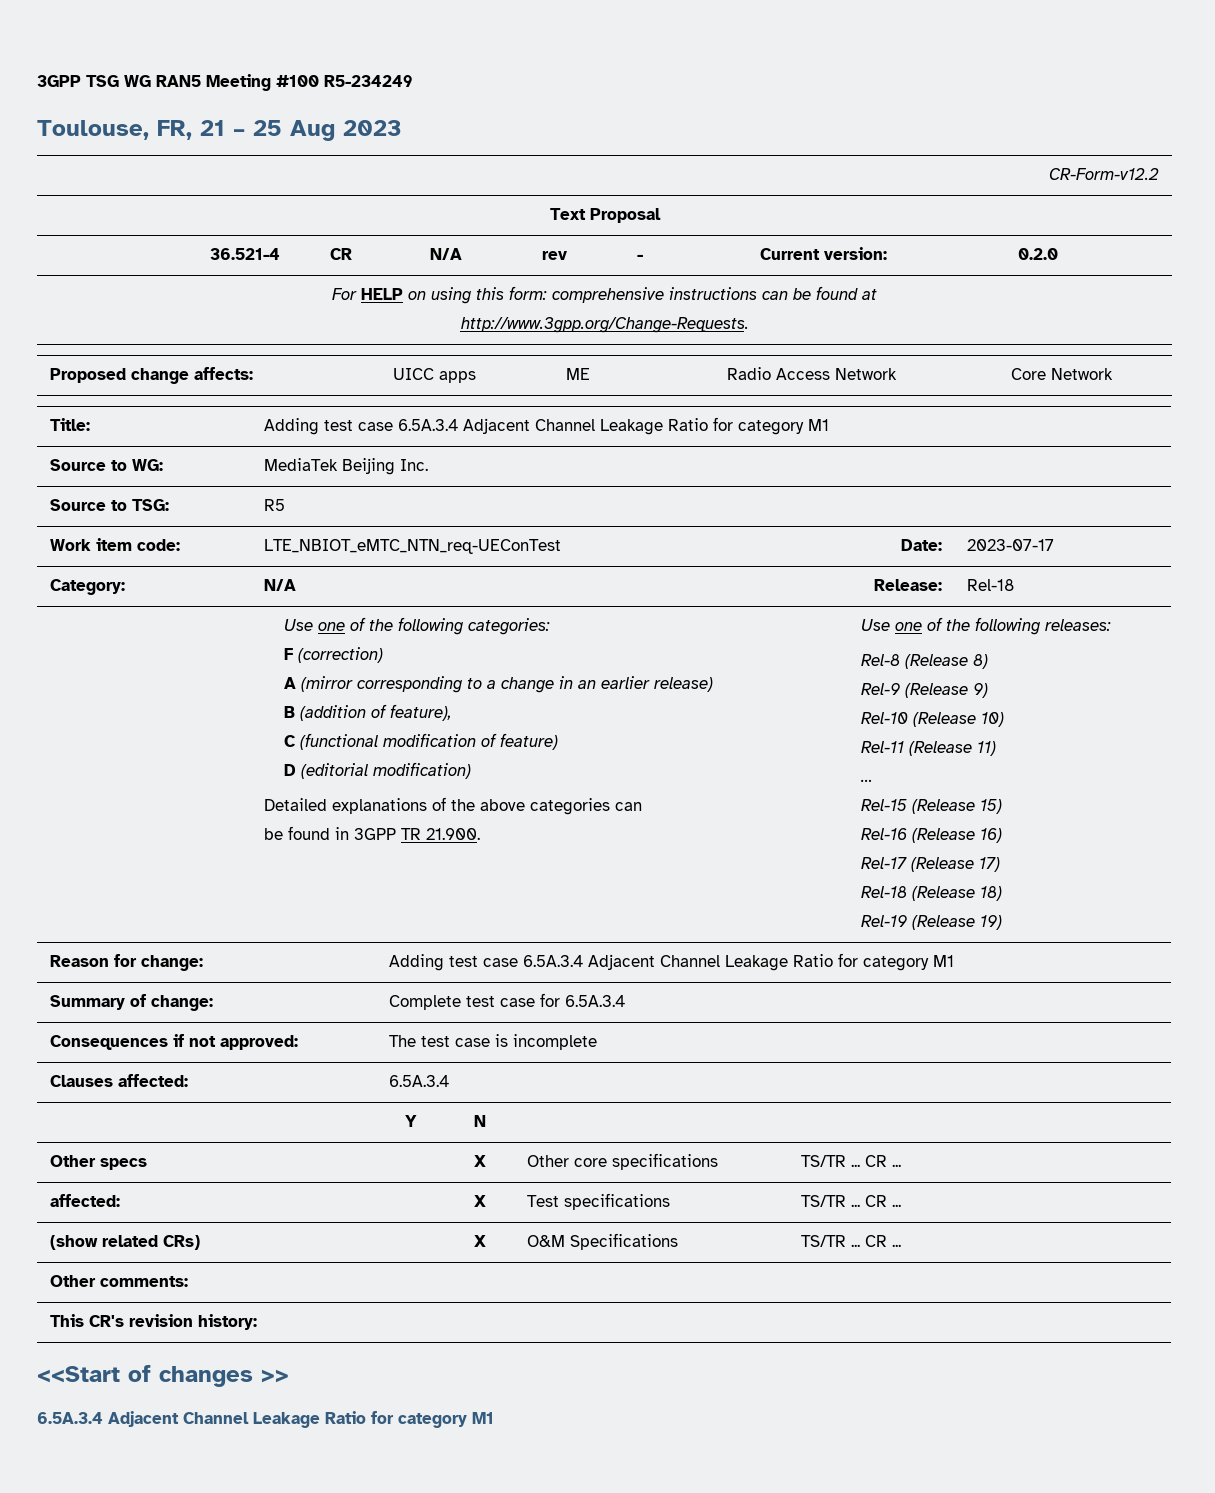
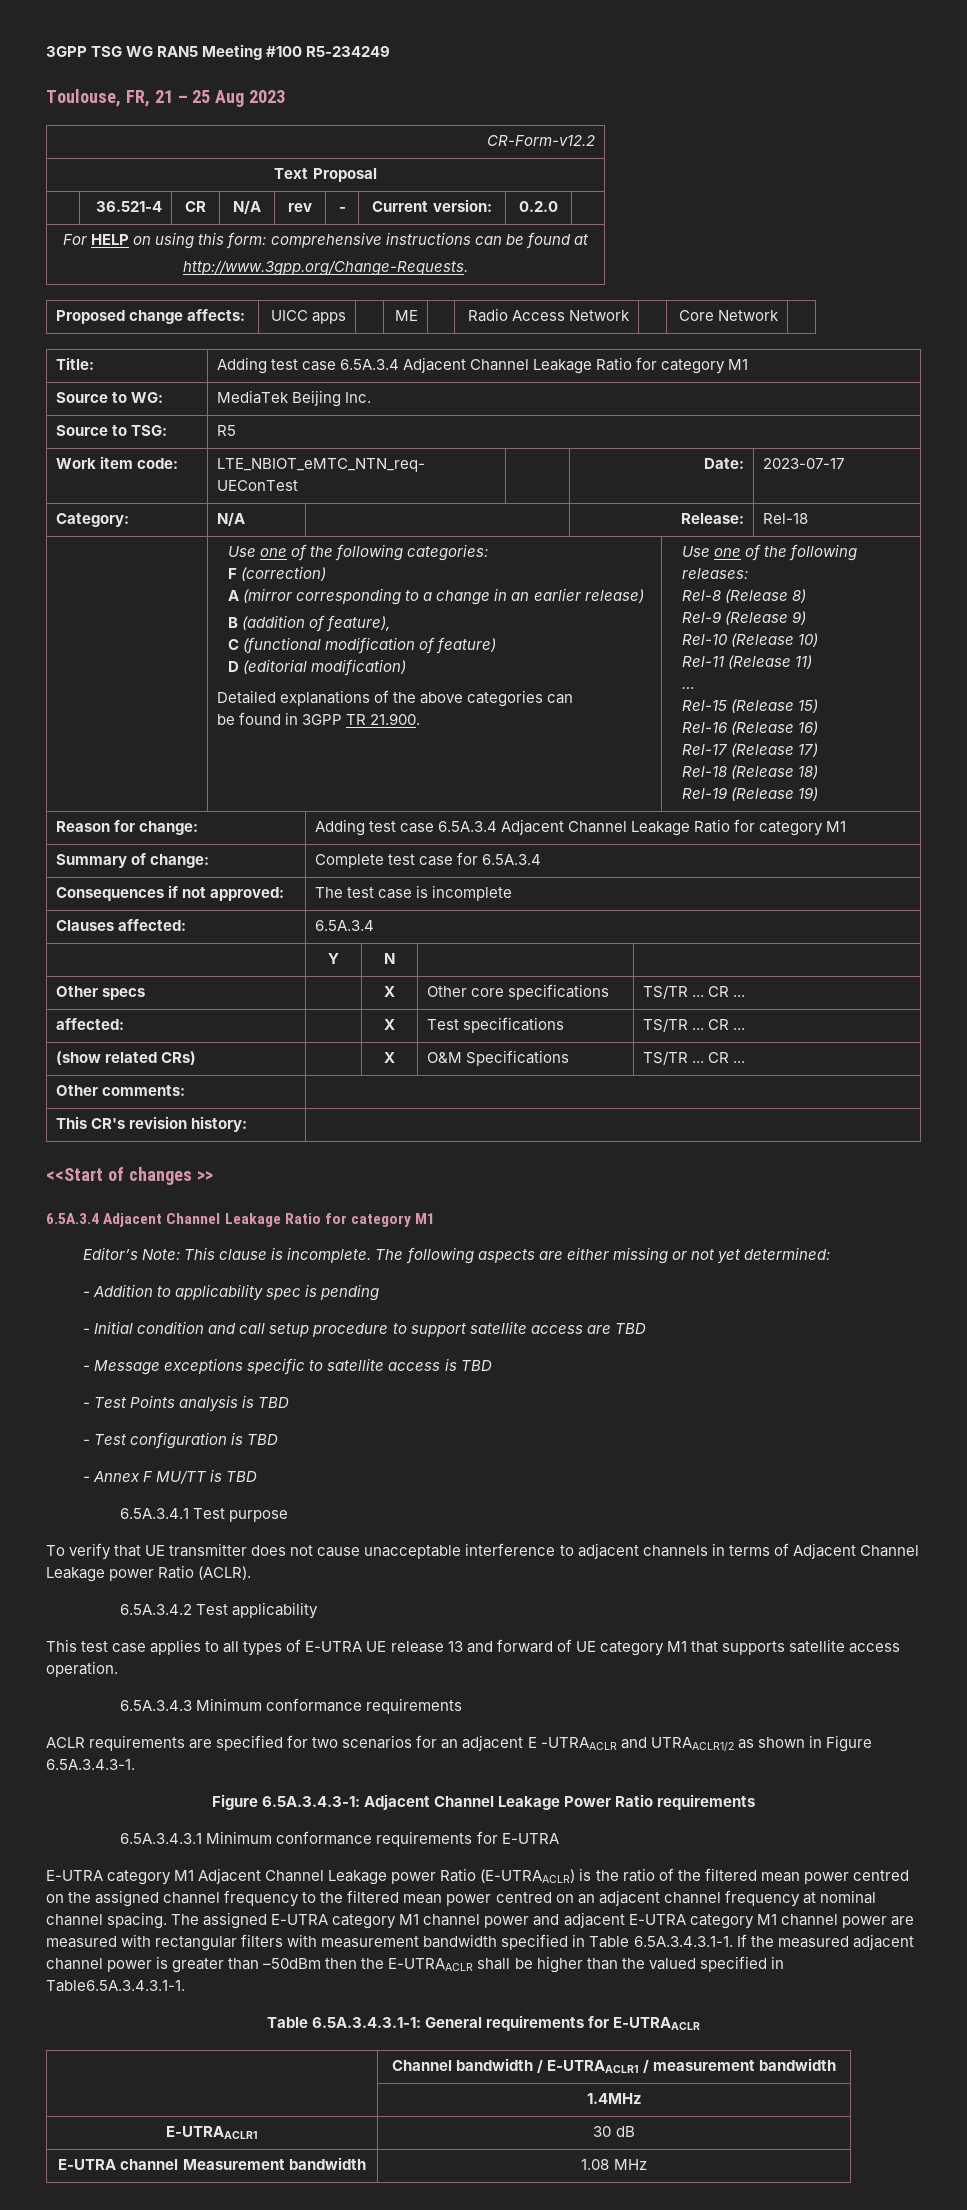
+ Editor’s Note: This clause is incomplete. The following aspects are either missing or not yet determined:
+ - Addition to applicability spec is pending
+ - Initial condition and call setup procedure to support satellite access are TBD
+ - Message exceptions specific to satellite access is TBD
+ - Test Points analysis is TBD
+ - Test configuration is TBD
+ - Annex F MU/TT is TBD
+ 6.5A.3.4.1 Test purpose
+ To verify that UE transmitter does not cause unacceptable interference to adjacent channels in terms of Adjacent Channel Leakage power Ratio (ACLR).
+ 6.5A.3.4.2 Test applicability
+ This test case applies to all types of E-UTRA UE release 13 and forward of UE category M1 that supports satellite access operation.
+ 6.5A.3.4.3 Minimum conformance requirements
+ ACLR requirements are specified for two scenarios for an adjacent E -UTRAACLR and UTRAACLR1/2 as shown in Figure 6.5A.3.4.3-1.
+ Figure 6.5A.3.4.3-1: Adjacent Channel Leakage Power Ratio requirements
+ 6.5A.3.4.3.1 Minimum conformance requirements for E-UTRA
+ E-UTRA category M1 Adjacent Channel Leakage power Ratio (E-UTRAACLR) is the ratio of the filtered mean power centred on the assigned channel frequency to the filtered mean power centred on an adjacent channel frequency at nominal channel spacing. The assigned E-UTRA category M1 channel power and adjacent E-UTRA category M1 channel power are measured with rectangular filters with measurement bandwidth specified in Table 6.5A.3.4.3.1-1. If the measured adjacent channel power is greater than –50dBm then the E-UTRAACLR shall be higher than the valued specified in Table6.5A.3.4.3.1-1.
+ Table 6.5A.3.4.3.1-1: General requirements for E-UTRAACLR
+ | Channel bandwidth / E-UTRAACLR1 / measurement bandwidth
+ | 1.4MHz
+ E-UTRAACLR1 | 30 dB
+ E-UTRA channel Measurement bandwidth | 1.08 MHz

